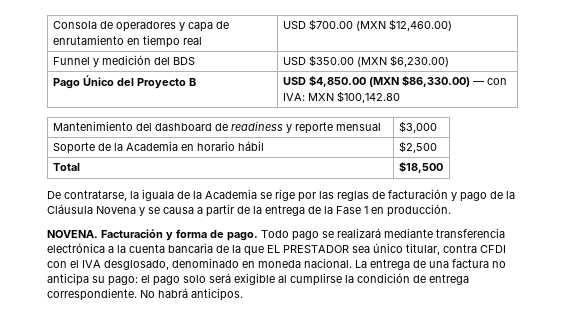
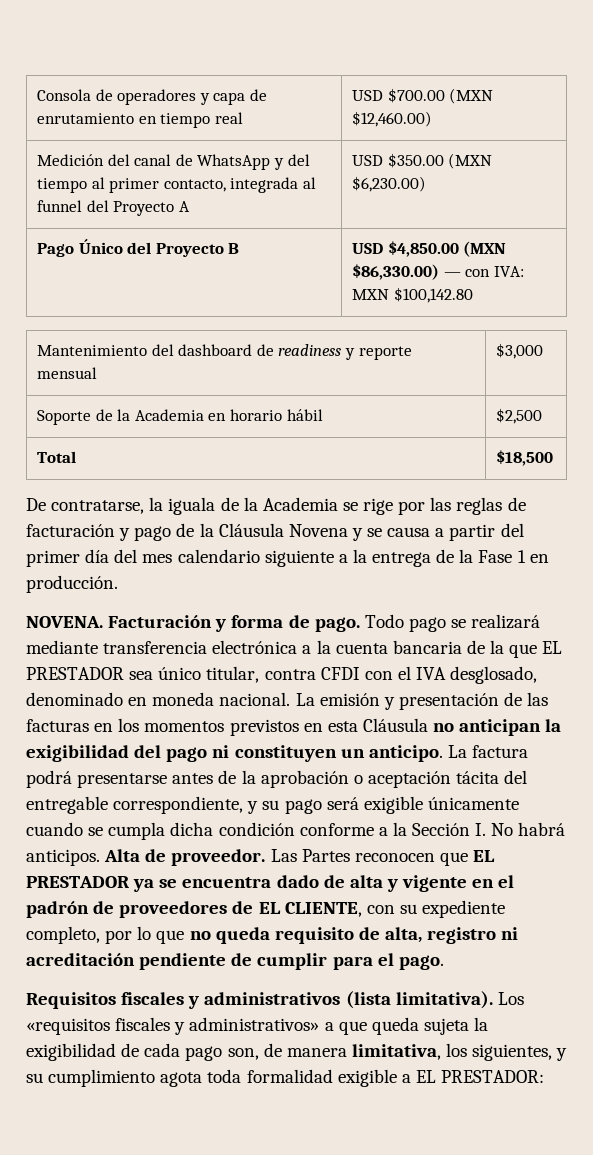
- Funnel y medición del BDS | USD $350.00 (MXN $6,230.00)
+ Medición del canal de WhatsApp y del tiempo al primer contacto, integrada al funnel del Proyecto A | USD $350.00 (MXN $6,230.00)
- De contratarse, la iguala de la Academia se rige por las reglas de facturación y pago de la Cláusula Novena y se causa a partir de la entrega de la Fase 1 en producción.
+ De contratarse, la iguala de la Academia se rige por las reglas de facturación y pago de la Cláusula Novena y se causa a partir del primer día del mes calendario siguiente a la entrega de la Fase 1 en producción.
- La entrega de una factura no anticipa su pago: el pago solo será exigible al cumplirse la condición de entrega correspondiente. No habrá anticipos.
+ La emisión y presentación de las facturas en los momentos previstos en esta Cláusula no anticipan la exigibilidad del pago ni constituyen un anticipo. La factura podrá presentarse antes de la aprobación o aceptación tácita del entregable correspondiente, y su pago será exigible únicamente cuando se cumpla dicha condición conforme a la Sección I. No habrá anticipos. Alta de proveedor. Las Partes reconocen que EL PRESTADOR ya se encuentra dado de alta y vigente en el padrón de proveedores de EL CLIENTE, con su expediente completo, por lo que no queda requisito de alta, registro ni acreditación pendiente de cumplir para el pago.
+ Requisitos fiscales y administrativos (lista limitativa). Los «requisitos fiscales y administrativos» a que queda sujeta la exigibilidad de cada pago son, de manera limitativa, los siguientes, y su cumplimiento agota toda formalidad exigible a EL PRESTADOR:

